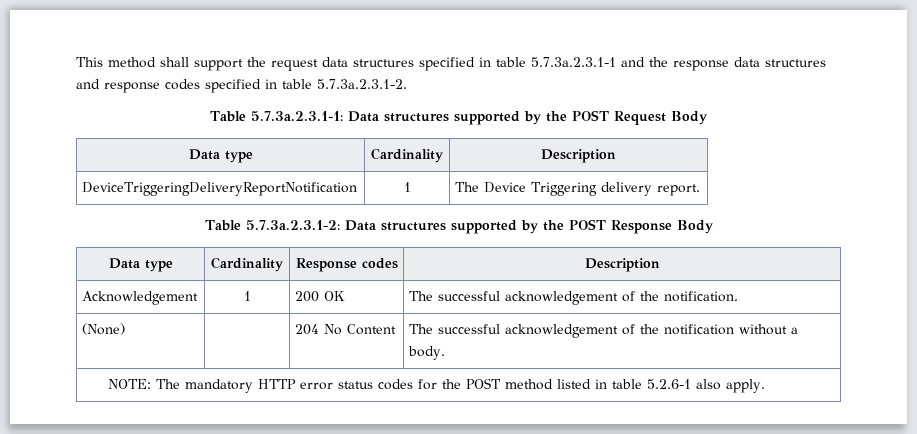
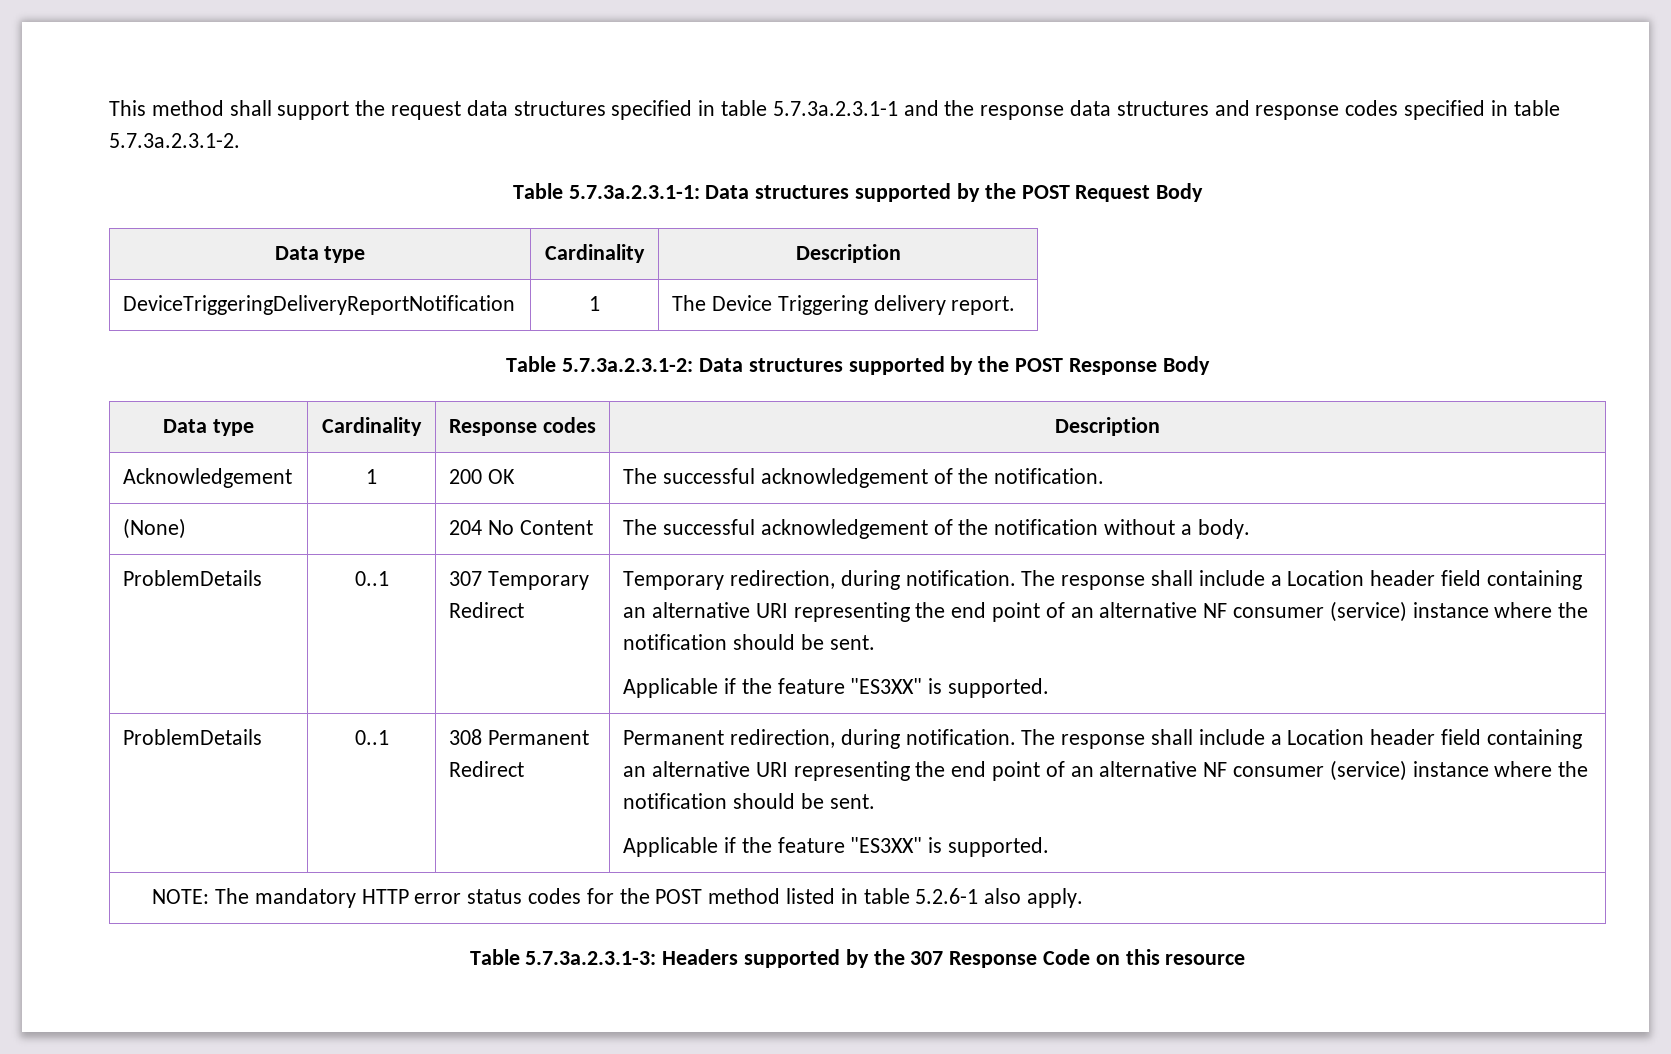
+ ProblemDetails | 0..1 | 307 Temporary Redirect | Temporary redirection, during notification. The response shall include a Location header field containing an alternative URI representing the end point of an alternative NF consumer (service) instance where the notification should be sent.
+ Applicable if the feature "ES3XX" is supported.
+ ProblemDetails | 0..1 | 308 Permanent Redirect | Permanent redirection, during notification. The response shall include a Location header field containing an alternative URI representing the end point of an alternative NF consumer (service) instance where the notification should be sent.
+ Applicable if the feature "ES3XX" is supported.
+ Table 5.7.3a.2.3.1-3: Headers supported by the 307 Response Code on this resource

